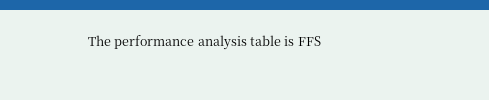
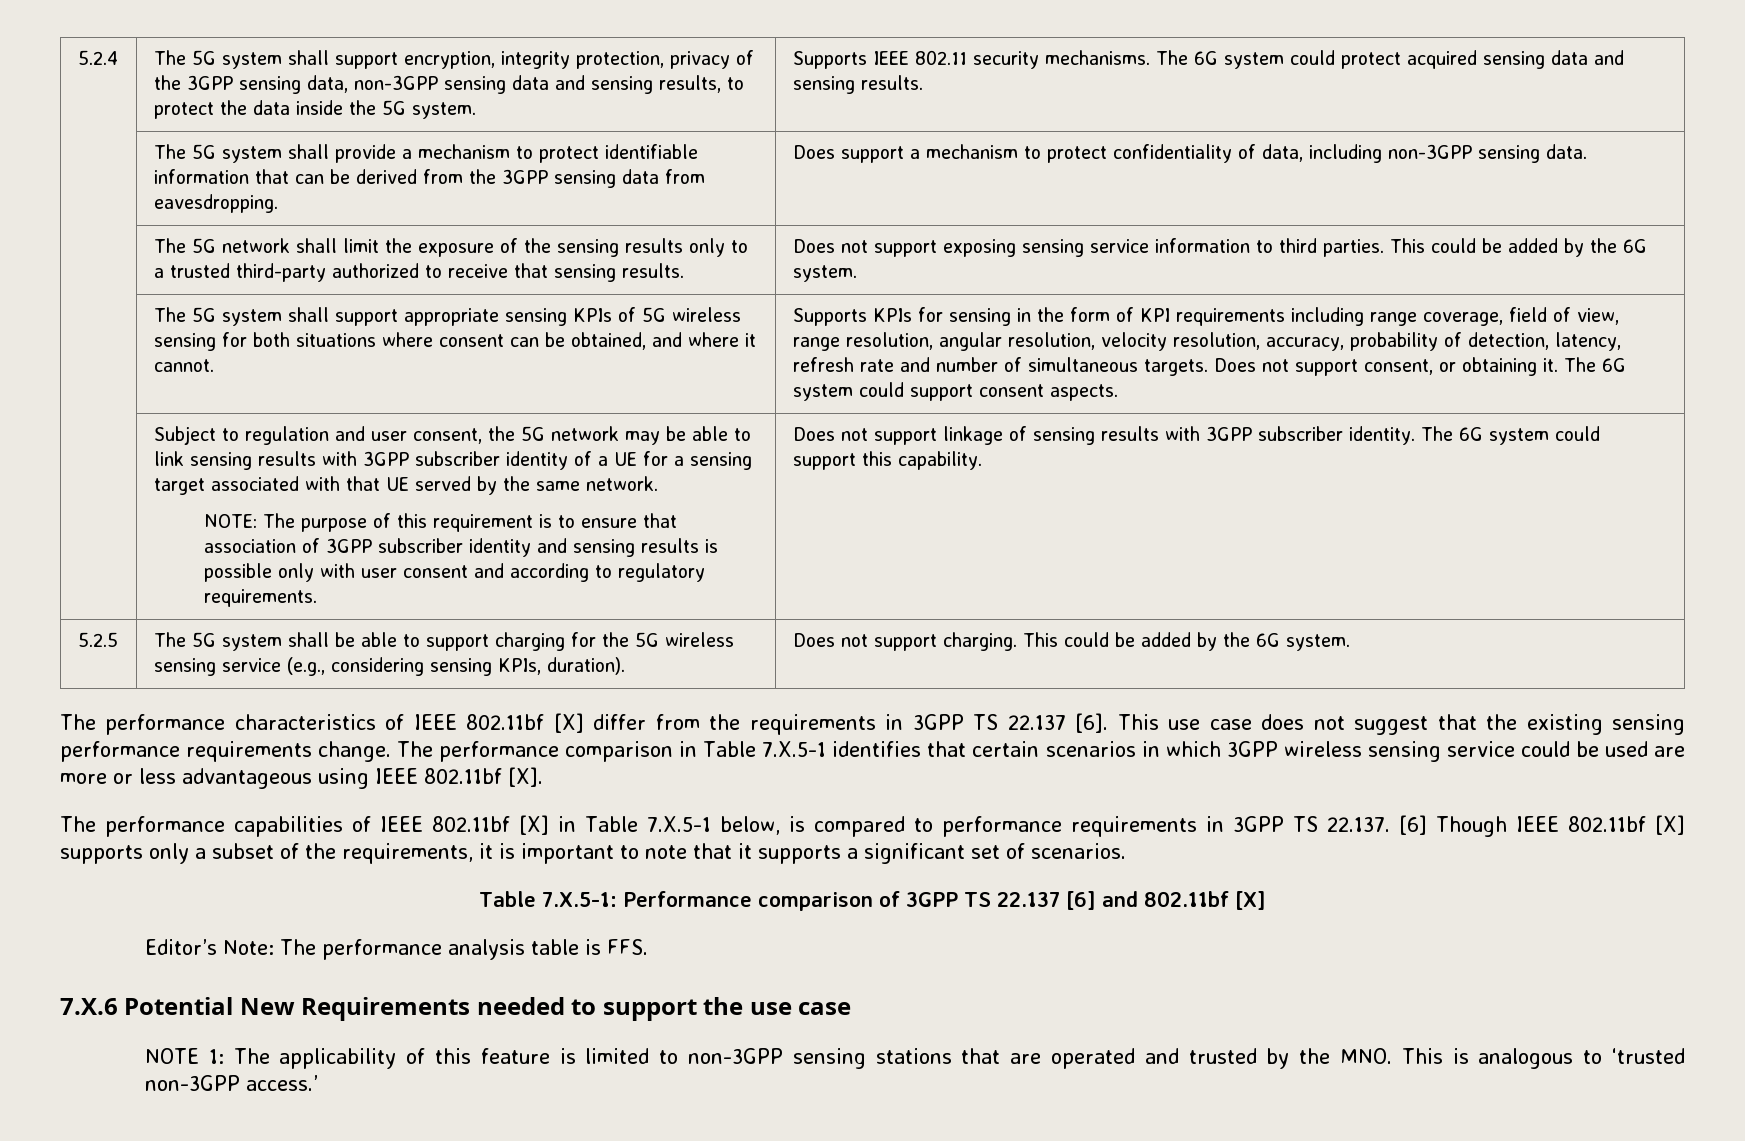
- The performance analysis table is FFS
+ 5.2.4 | The 5G system shall support encryption, integrity protection, privacy of the 3GPP sensing data, non-3GPP sensing data and sensing results, to protect the data inside the 5G system. | Supports IEEE 802.11 security mechanisms. The 6G system could protect acquired sensing data and sensing results.
+ | The 5G system shall provide a mechanism to protect identifiable information that can be derived from the 3GPP sensing data from eavesdropping. | Does support a mechanism to protect confidentiality of data, including non-3GPP sensing data.
+ | The 5G network shall limit the exposure of the sensing results only to a trusted third-party authorized to receive that sensing results. | Does not support exposing sensing service information to third parties. This could be added by the 6G system.
+ | The 5G system shall support appropriate sensing KPIs of 5G wireless sensing for both situations where consent can be obtained, and where it cannot. | Supports KPIs for sensing in the form of KPI requirements including range coverage, field of view, range resolution, angular resolution, velocity resolution, accuracy, probability of detection, latency, refresh rate and number of simultaneous targets. Does not support consent, or obtaining it. The 6G system could support consent aspects.
+ | Subject to regulation and user consent, the 5G network may be able to link sensing results with 3GPP subscriber identity of a UE for a sensing target associated with that UE served by the same network.
+ NOTE: The purpose of this requirement is to ensure that association of 3GPP subscriber identity and sensing results is possible only with user consent and according to regulatory requirements. | Does not support linkage of sensing results with 3GPP subscriber identity. The 6G system could support this capability.
+ 5.2.5 | The 5G system shall be able to support charging for the 5G wireless sensing service (e.g., considering sensing KPIs, duration). | Does not support charging. This could be added by the 6G system.
+ The performance characteristics of IEEE 802.11bf [X] differ from the requirements in 3GPP TS 22.137 [6]. This use case does not suggest that the existing sensing performance requirements change. The performance comparison in Table 7.X.5-1 identifies that certain scenarios in which 3GPP wireless sensing service could be used are more or less advantageous using IEEE 802.11bf [X].
+ The performance capabilities of IEEE 802.11bf [X] in Table 7.X.5-1 below, is compared to performance requirements in 3GPP TS 22.137. [6] Though IEEE 802.11bf [X] supports only a subset of the requirements, it is important to note that it supports a significant set of scenarios.
+ Table 7.X.5-1: Performance comparison of 3GPP TS 22.137 [6] and 802.11bf [X]
+ Editor’s Note: The performance analysis table is FFS.
+ 7.X.6 Potential New Requirements needed to support the use case
+ NOTE 1: The applicability of this feature is limited to non-3GPP sensing stations that are operated and trusted by the MNO. This is analogous to ‘trusted non-3GPP access.’

